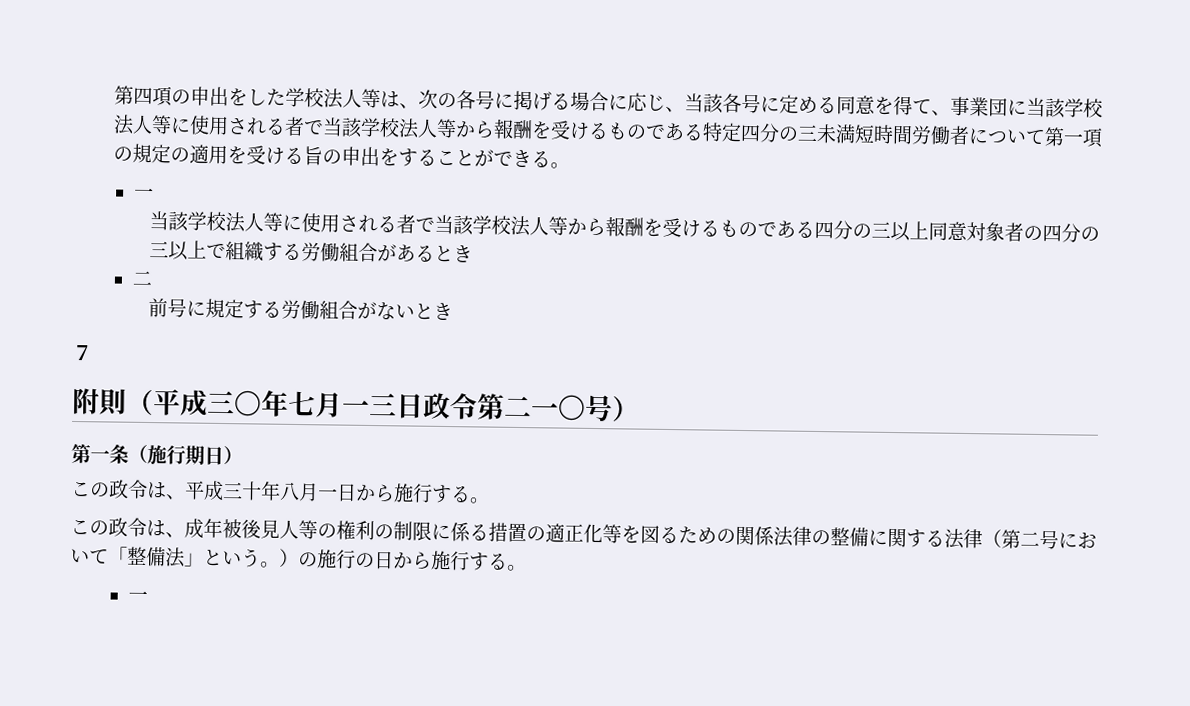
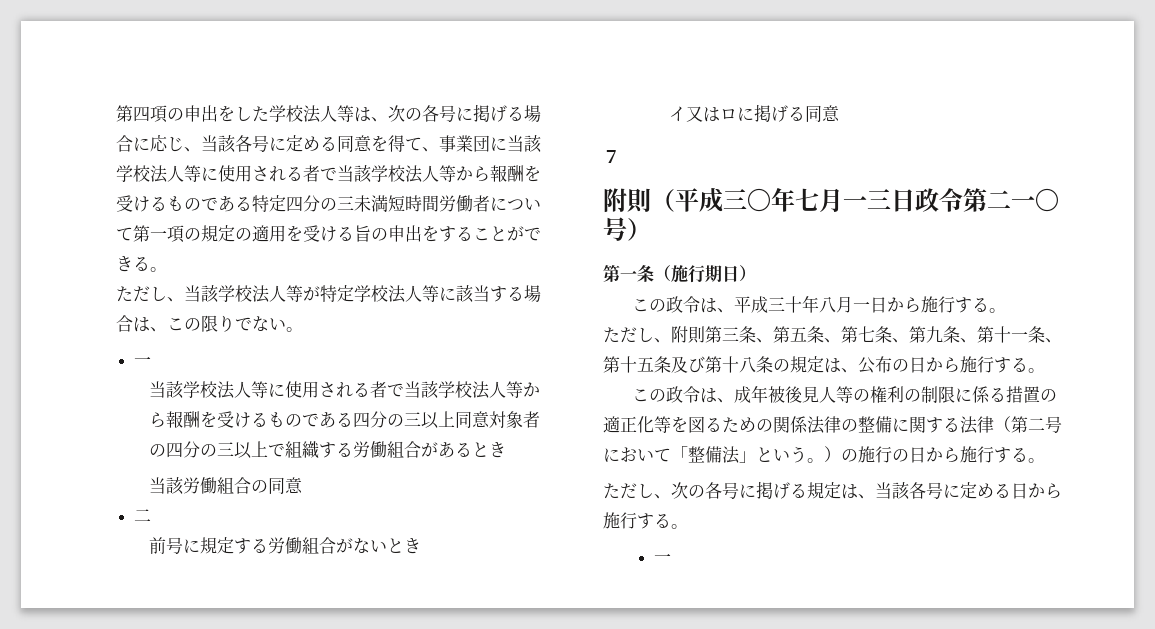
+ ただし、当該学校法人等が特定学校法人等に該当する場合は、この限りでない。
+ 当該労働組合の同意
+ イ又はロに掲げる同意
+ ただし、附則第三条、第五条、第七条、第九条、第十一条、第十五条及び第十八条の規定は、公布の日から施行する。
+ ただし、次の各号に掲げる規定は、当該各号に定める日から施行する。

